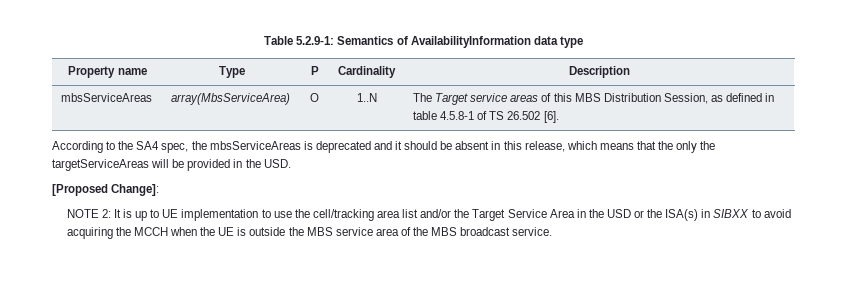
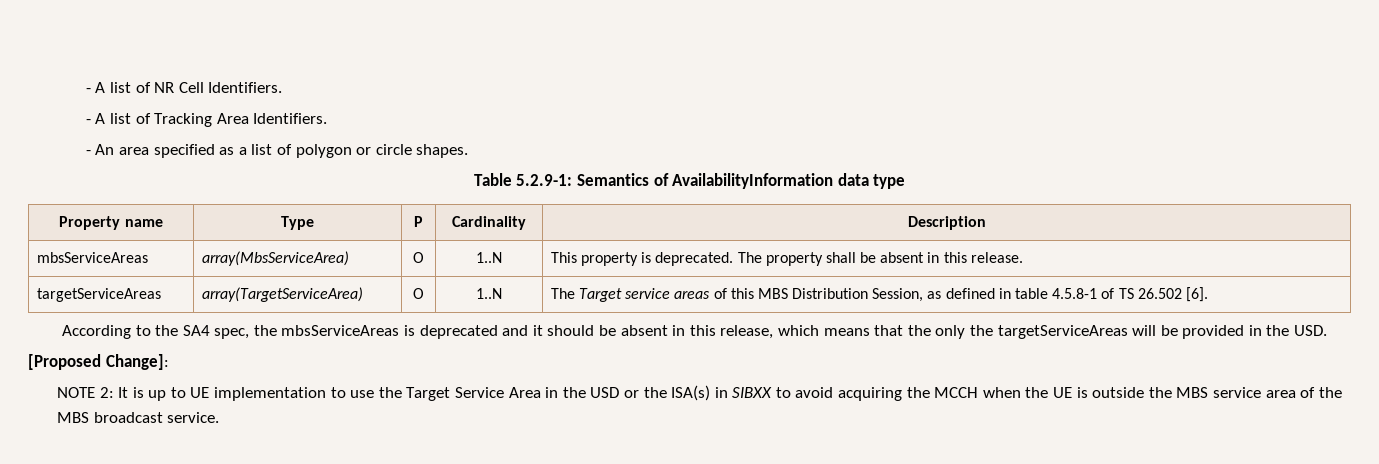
+ - A list of NR Cell Identifiers.
+ - A list of Tracking Area Identifiers.
+ - An area specified as a list of polygon or circle shapes.
- mbsServiceAreas | array(MbsServiceArea) | O | 1..N | The Target service areas of this MBS Distribution Session, as defined in table 4.5.8-1 of TS 26.502 [6].
+ mbsServiceAreas | array(MbsServiceArea) | O | 1..N | This property is deprecated. The property shall be absent in this release.
+ targetServiceAreas | array(TargetServiceArea) | O | 1..N | The Target service areas of this MBS Distribution Session, as defined in table 4.5.8-1 of TS 26.502 [6].
- NOTE 2: It is up to UE implementation to use the cell/tracking area list and/or the Target Service Area in the USD or the ISA(s) in SIBXX to avoid acquiring the MCCH when the UE is outside the MBS service area of the MBS broadcast service.
+ NOTE 2: It is up to UE implementation to use the Target Service Area in the USD or the ISA(s) in SIBXX to avoid acquiring the MCCH when the UE is outside the MBS service area of the MBS broadcast service.

